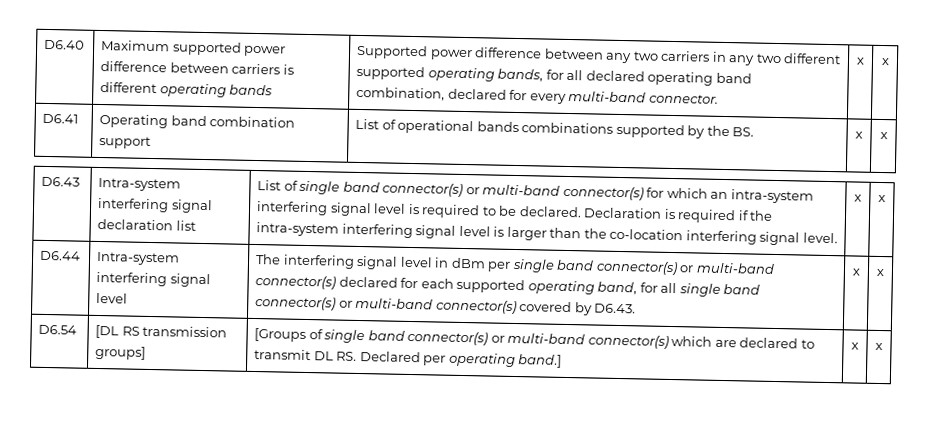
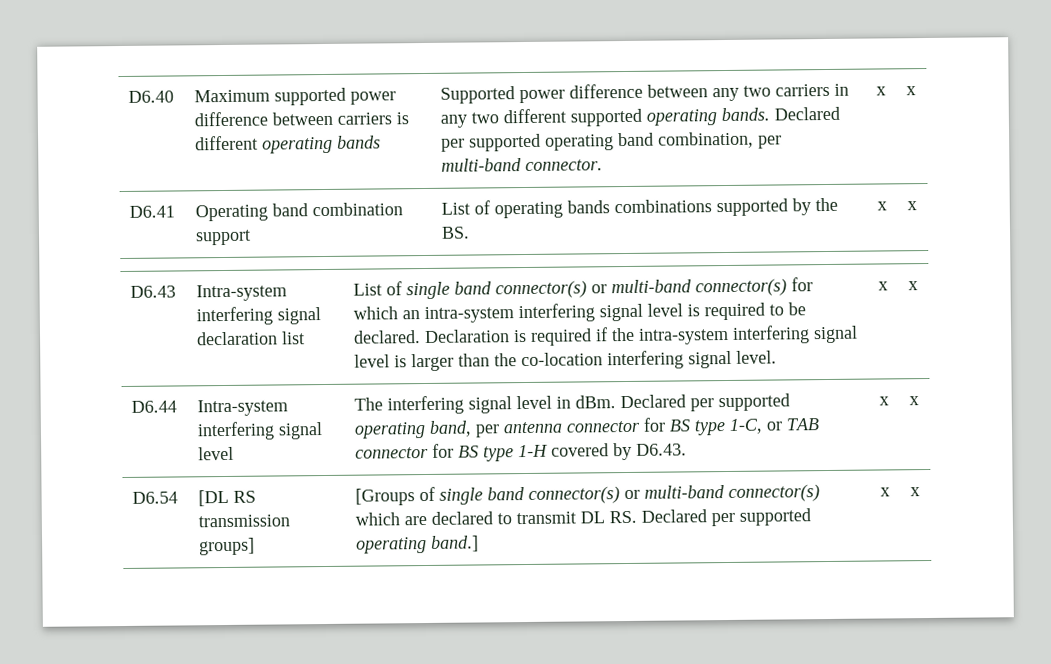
- D6.40 | Maximum supported power difference between carriers is different operating bands | Supported power difference between any two carriers in any two different supported operating bands, for all declared operating band combination, declared for every multi-band connector. | x | x
+ D6.40 | Maximum supported power difference between carriers is different operating bands | Supported power difference between any two carriers in any two different supported operating bands. Declared per supported operating band combination, per multi-band connector. | x | x
- D6.41 | Operating band combination support | List of operational bands combinations supported by the BS. | x | x
+ D6.41 | Operating band combination support | List of operating bands combinations supported by the BS. | x | x
- D6.44 | Intra-system interfering signal level | The interfering signal level in dBm per single band connector(s) or multi-band connector(s) declared for each supported operating band, for all single band connector(s) or multi-band connector(s) covered by D6.43. | x | x
+ D6.44 | Intra-system interfering signal level | The interfering signal level in dBm. Declared per supported operating band, per antenna connector for BS type 1-C, or TAB connector for BS type 1-H covered by D6.43. | x | x
- D6.54 | [DL RS transmission groups] | [Groups of single band connector(s) or multi-band connector(s) which are declared to transmit DL RS. Declared per operating band.] | x | x
+ D6.54 | [DL RS transmission groups] | [Groups of single band connector(s) or multi-band connector(s) which are declared to transmit DL RS. Declared per supported operating band.] | x | x

